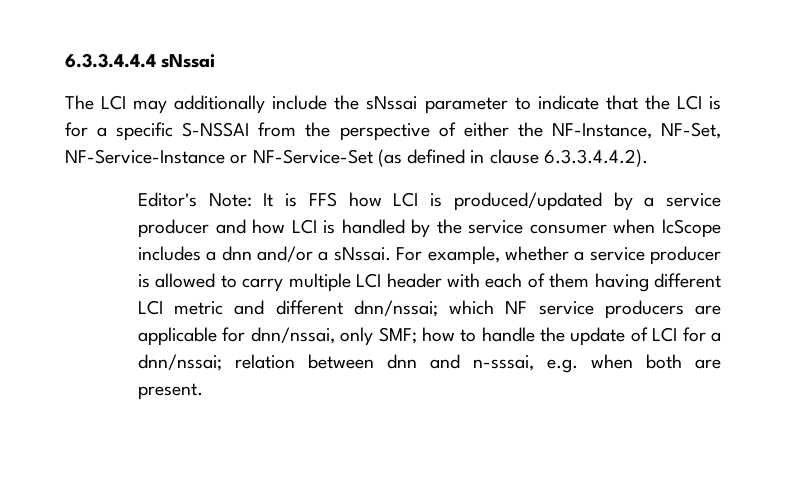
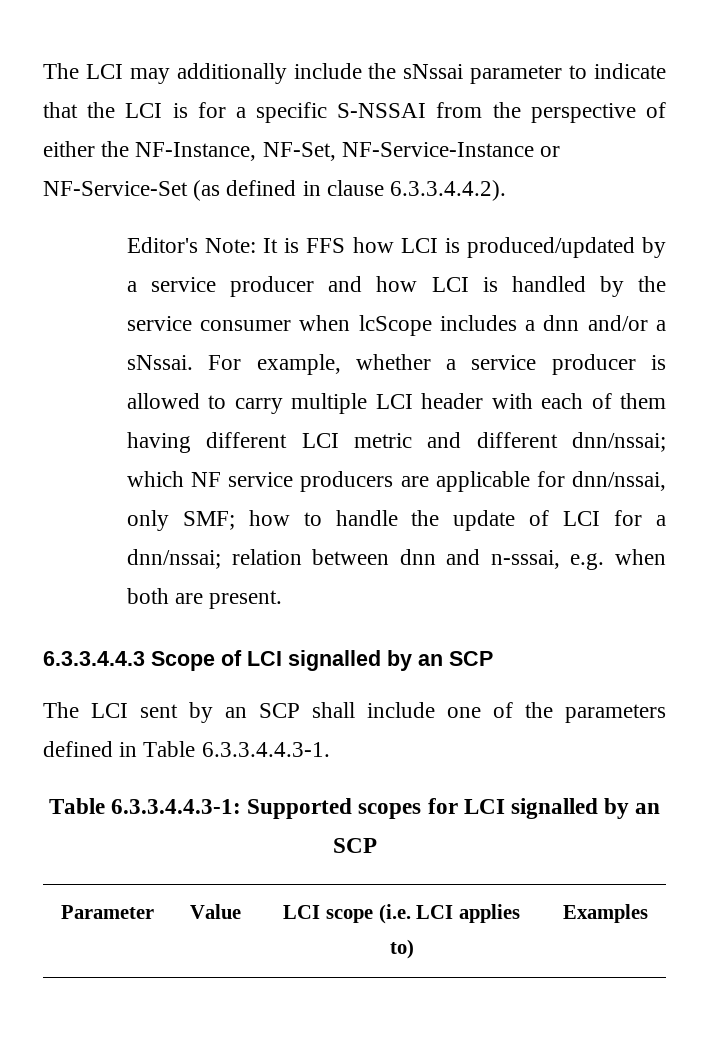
- 6.3.3.4.4.4 sNssai
+ 6.3.3.4.4.3 Scope of LCI signalled by an SCP
+ The LCI sent by an SCP shall include one of the parameters defined in Table 6.3.3.4.4.3-1.
+ Table 6.3.3.4.4.3-1: Supported scopes for LCI signalled by an SCP
+ Parameter | Value | LCI scope (i.e. LCI applies to) | Examples

